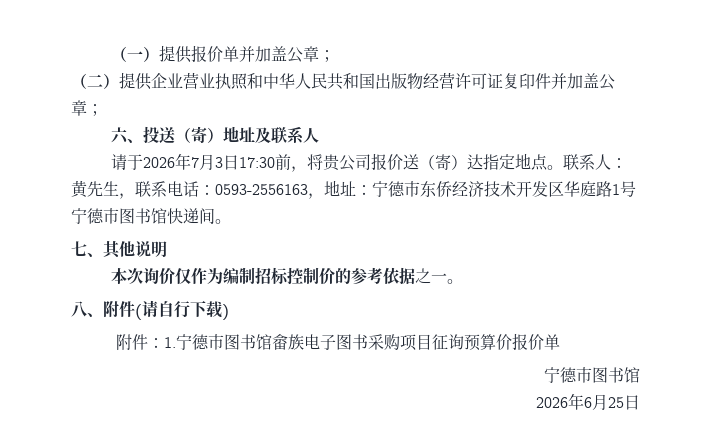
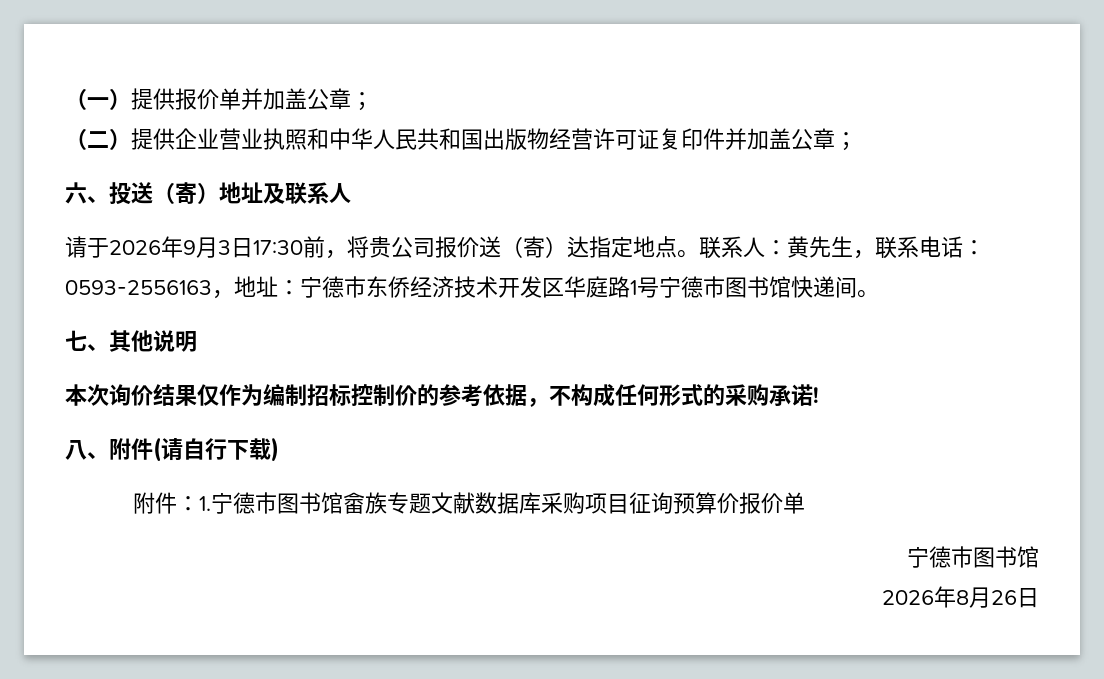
- 请于2026年7月3日17:30前，将贵公司报价送（寄）达指定地点。
+ 请于2026年9月3日17:30前，将贵公司报价送（寄）达指定地点。
- 本次询价仅作为编制招标控制价的参考依据之一。
+ 本次询价结果仅作为编制招标控制价的参考依据，不构成任何形式的采购承诺!
- 附件：1.宁德市图书馆畲族电子图书采购项目征询预算价报价单
+ 附件：1.宁德市图书馆畲族专题文献数据库采购项目征询预算价报价单
- 2026年6月25日
+ 2026年8月26日

